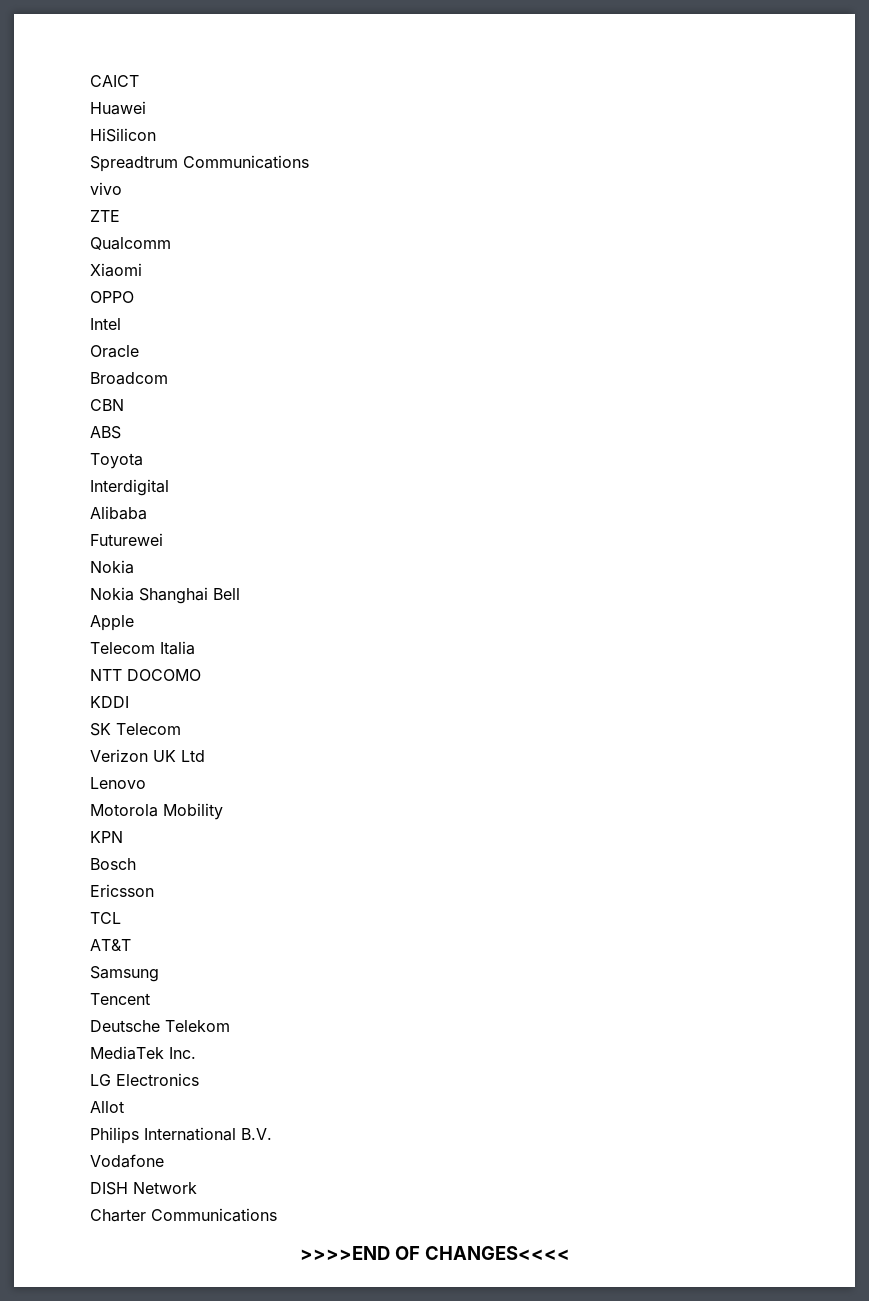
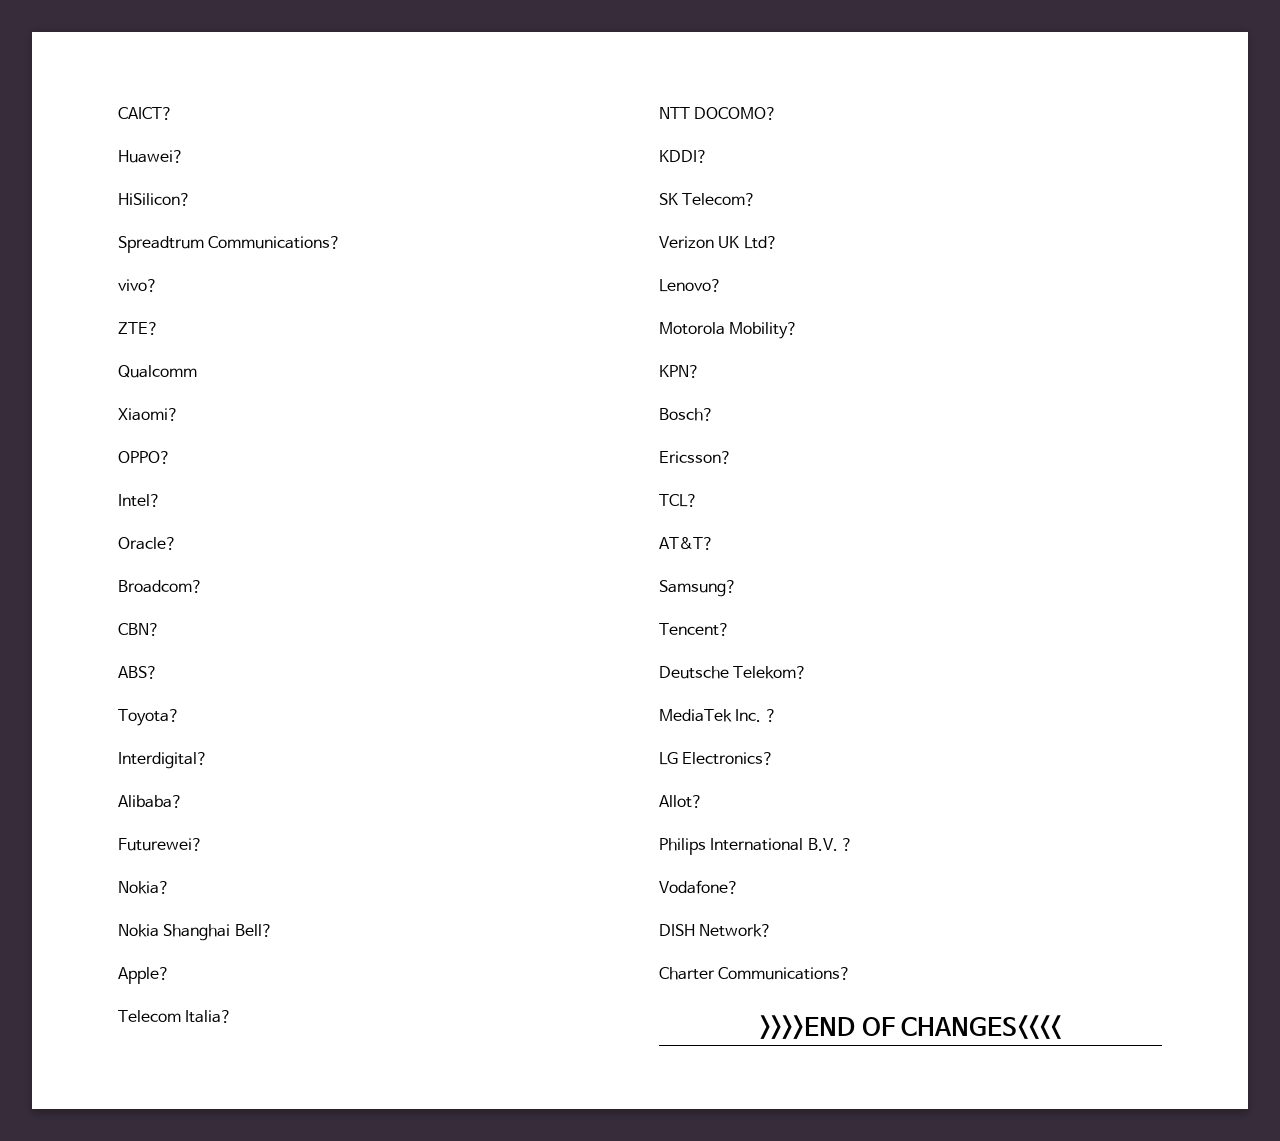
- CAICT
- Huawei
- HiSilicon
- Spreadtrum Communications
- vivo
- ZTE
+ CAICT?
+ Huawei?
+ HiSilicon?
+ Spreadtrum Communications?
+ vivo?
+ ZTE?
  Qualcomm
- Xiaomi
- OPPO
- Intel
- Oracle
- Broadcom
- CBN
- ABS
- Toyota
- Interdigital
- Alibaba
- Futurewei
- Nokia
+ Xiaomi?
+ OPPO?
+ Intel?
+ Oracle?
+ Broadcom?
+ CBN?
+ ABS?
+ Toyota?
+ Interdigital?
+ Alibaba?
+ Futurewei?
+ Nokia?
- Nokia Shanghai Bell
- Apple
- Telecom Italia
+ Nokia Shanghai Bell?
+ Apple?
+ Telecom Italia?
- NTT DOCOMO
- KDDI
+ NTT DOCOMO?
+ KDDI?
- SK Telecom
+ SK Telecom?
- Verizon UK Ltd
- Lenovo
+ Verizon UK Ltd?
+ Lenovo?
- Motorola Mobility
- KPN
- Bosch
- Ericsson
- TCL
- AT&T
- Samsung
- Tencent
+ Motorola Mobility?
+ KPN?
+ Bosch?
+ Ericsson?
+ TCL?
+ AT&T?
+ Samsung?
+ Tencent?
- Deutsche Telekom
+ Deutsche Telekom?
- MediaTek Inc.
+ MediaTek Inc. ?
- LG Electronics
- Allot
+ LG Electronics?
+ Allot?
- Philips International B.V.
- Vodafone
+ Philips International B.V. ?
+ Vodafone?
- DISH Network
+ DISH Network?
- Charter Communications
+ Charter Communications?

